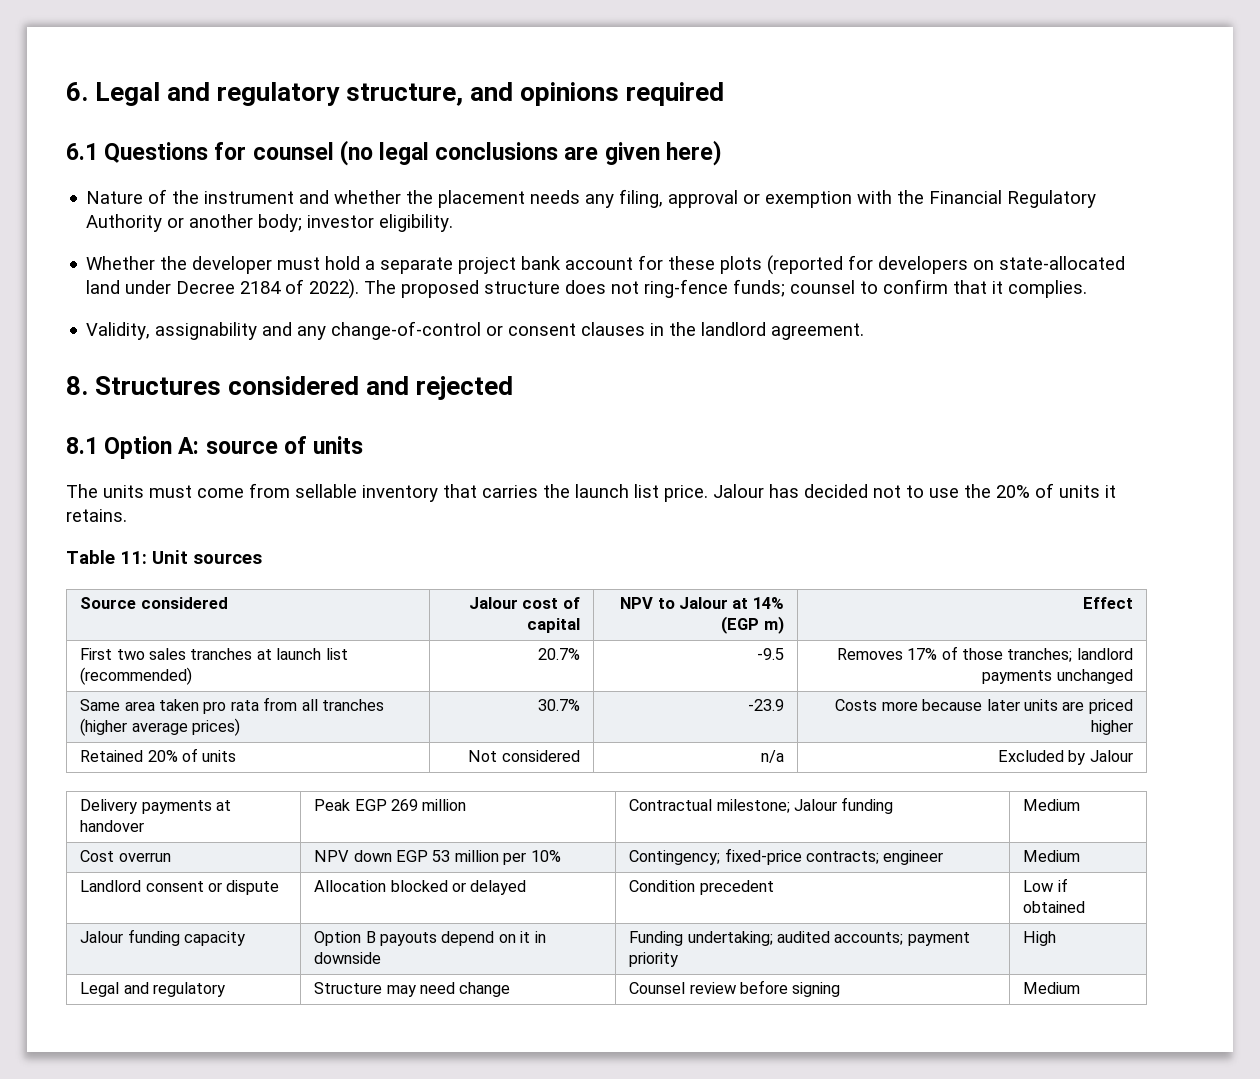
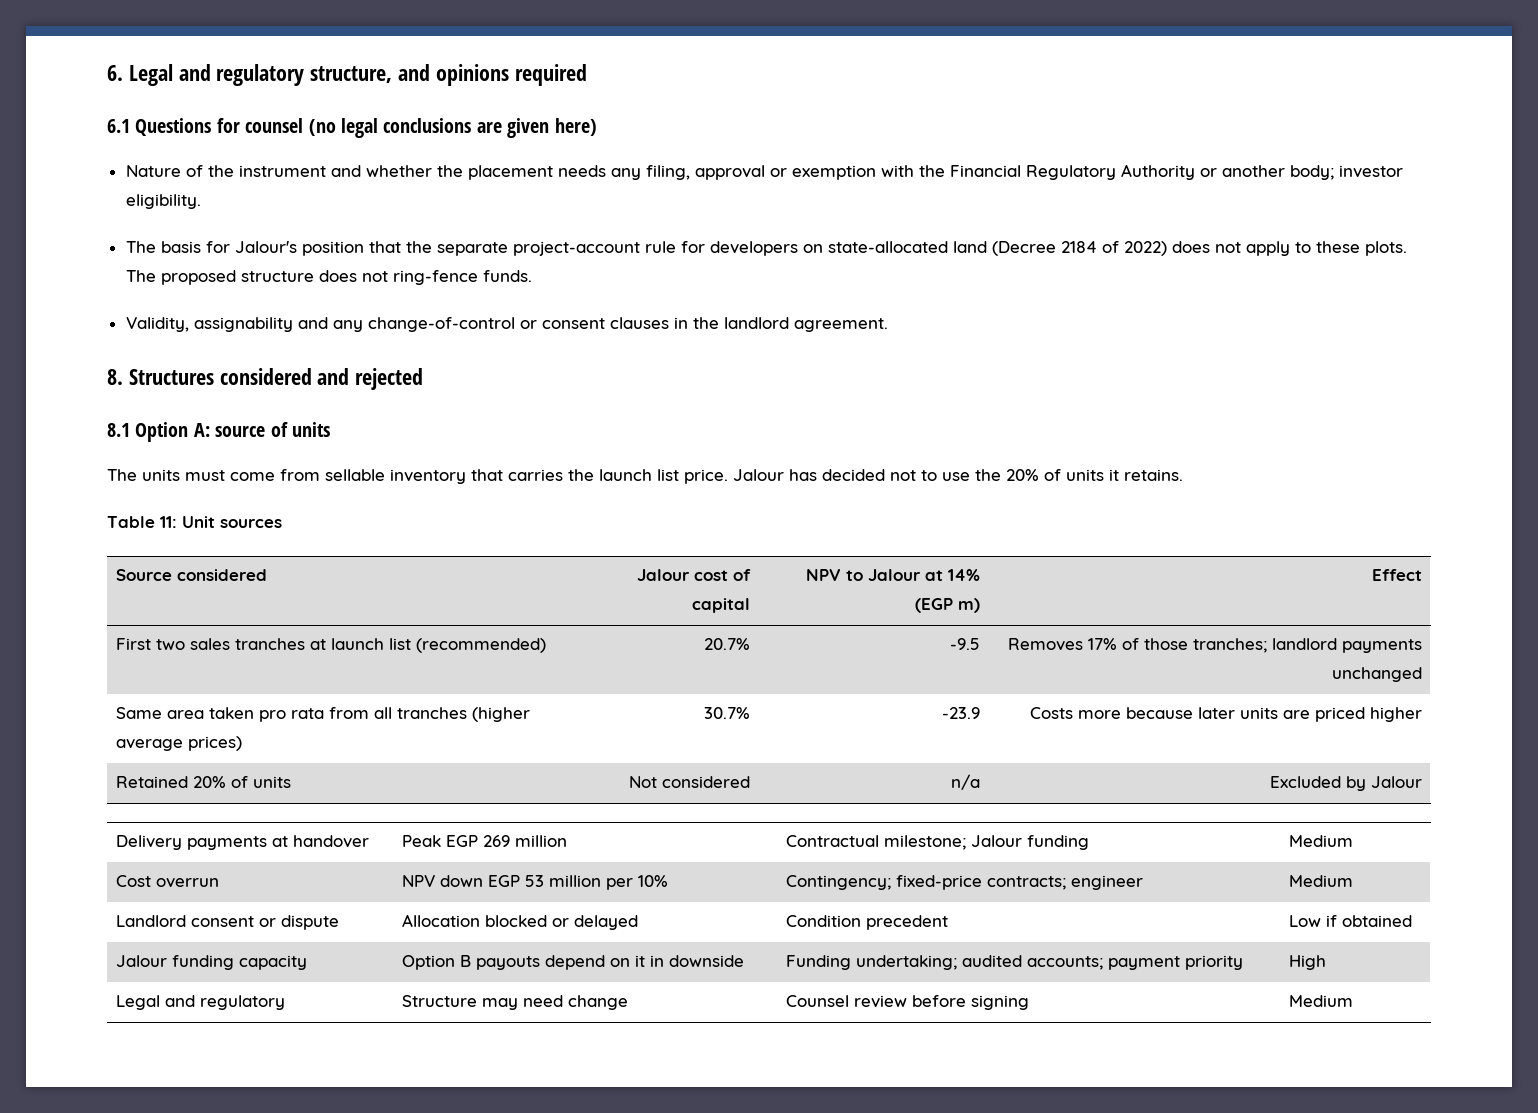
- Whether the developer must hold a separate project bank account for these plots (reported for developers on state-allocated land under Decree 2184 of 2022).
+ The basis for Jalour's position that the separate project-account rule for developers on state-allocated land (Decree 2184 of 2022) does not apply to these plots.
- The proposed structure does not ring-fence funds; counsel to confirm that it complies.
+ The proposed structure does not ring-fence funds.

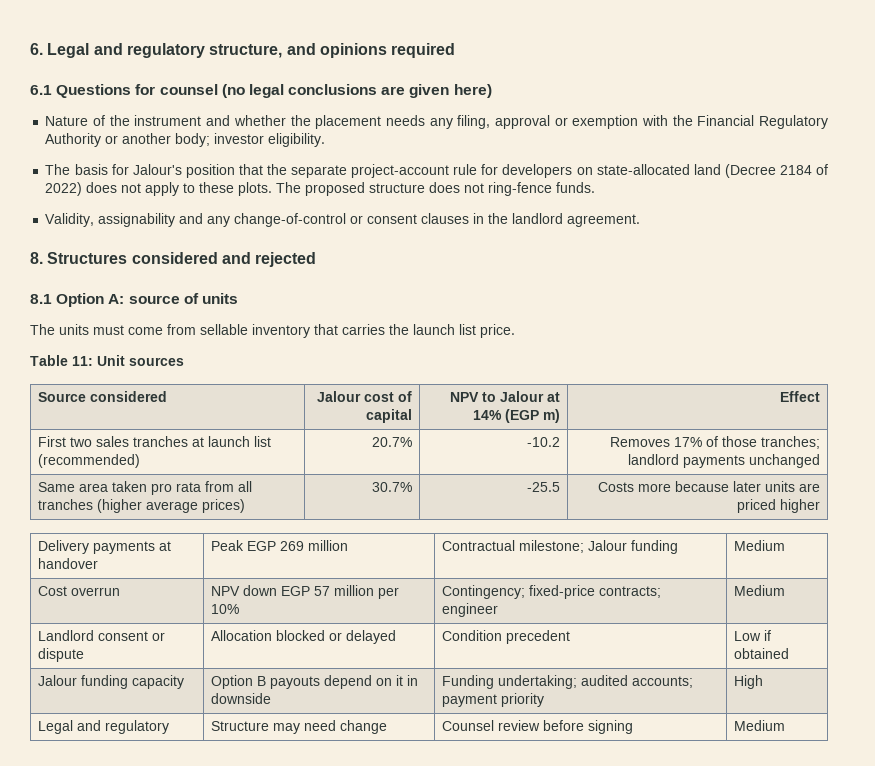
- Jalour has decided not to use the 20% of units it retains.
- First two sales tranches at launch list (recommended) | 20.7% | -9.5 | Removes 17% of those tranches; landlord payments unchanged
+ First two sales tranches at launch list (recommended) | 20.7% | -10.2 | Removes 17% of those tranches; landlord payments unchanged
- Same area taken pro rata from all tranches (higher average prices) | 30.7% | -23.9 | Costs more because later units are priced higher
+ Same area taken pro rata from all tranches (higher average prices) | 30.7% | -25.5 | Costs more because later units are priced higher
- Retained 20% of units | Not considered | n/a | Excluded by Jalour
- Cost overrun | NPV down EGP 53 million per 10% | Contingency; fixed-price contracts; engineer | Medium
+ Cost overrun | NPV down EGP 57 million per 10% | Contingency; fixed-price contracts; engineer | Medium

